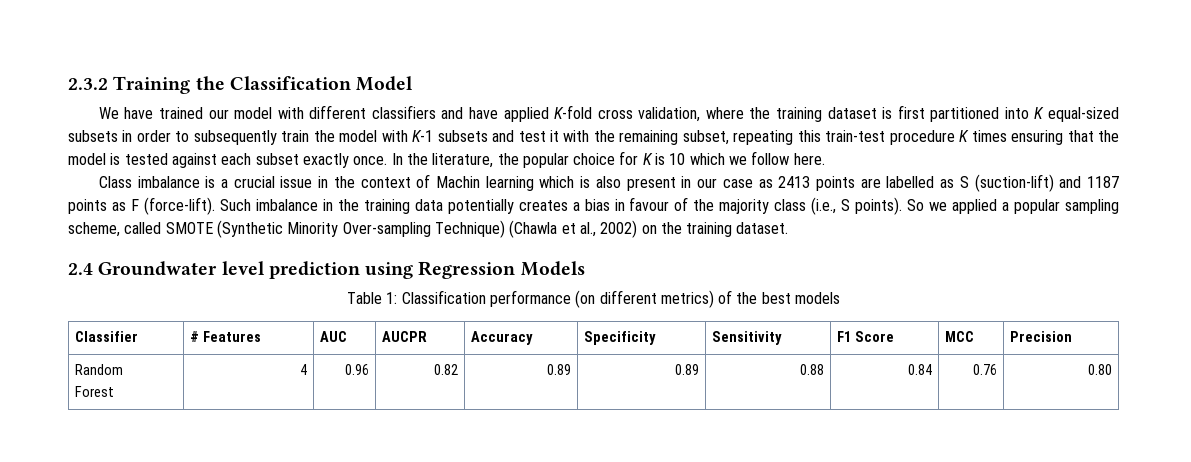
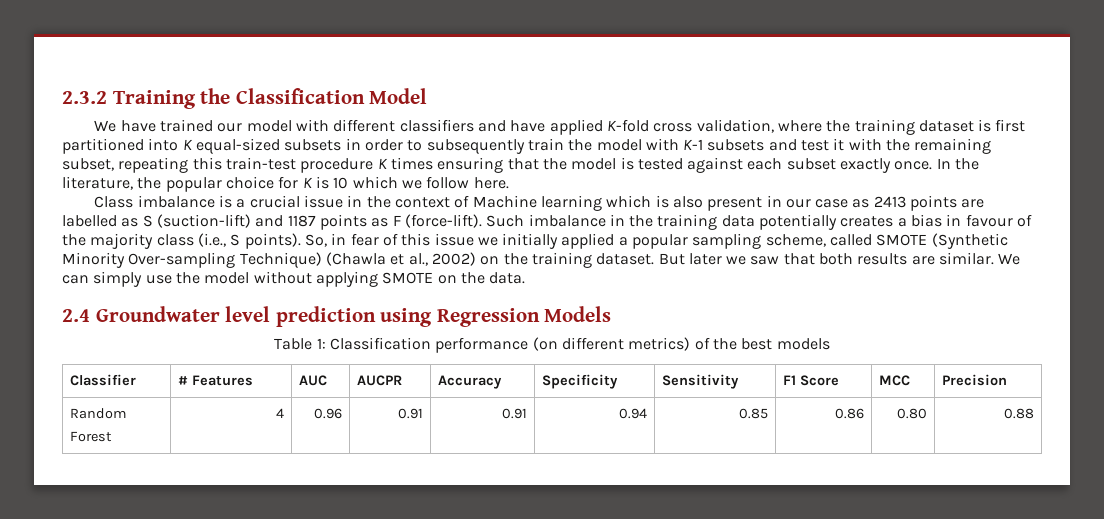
- Class imbalance is a crucial issue in the context of Machin learning which is also present in our case as 2413 points are labelled as S (suction-lift) and 1187 points as F (force-lift).
+ Class imbalance is a crucial issue in the context of Machine learning which is also present in our case as 2413 points are labelled as S (suction-lift) and 1187 points as F (force-lift).
- So we applied a popular sampling scheme, called SMOTE (Synthetic Minority Over-sampling Technique) (Chawla et al., 2002) on the training dataset.
+ So, in fear of this issue we initially applied a popular sampling scheme, called SMOTE (Synthetic Minority Over-sampling Technique) (Chawla et al., 2002) on the training dataset. But later we saw that both results are similar. We can simply use the model without applying SMOTE on the data.
  Random
- Forest | 4 | 0.96 | 0.82 | 0.89 | 0.89 | 0.88 | 0.84 | 0.76 | 0.80
+ Forest | 4 | 0.96 | 0.91 | 0.91 | 0.94 | 0.85 | 0.86 | 0.80 | 0.88

